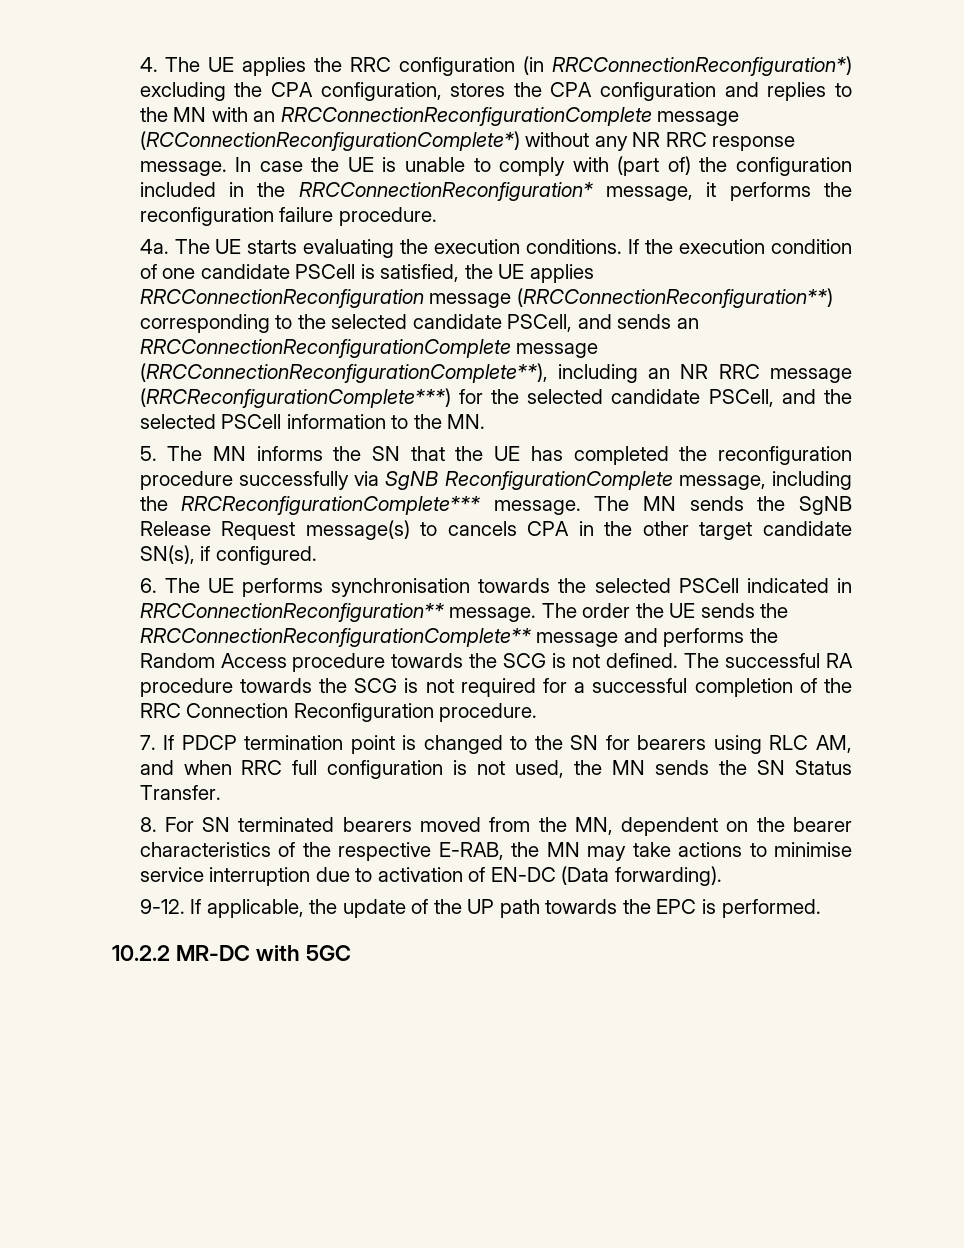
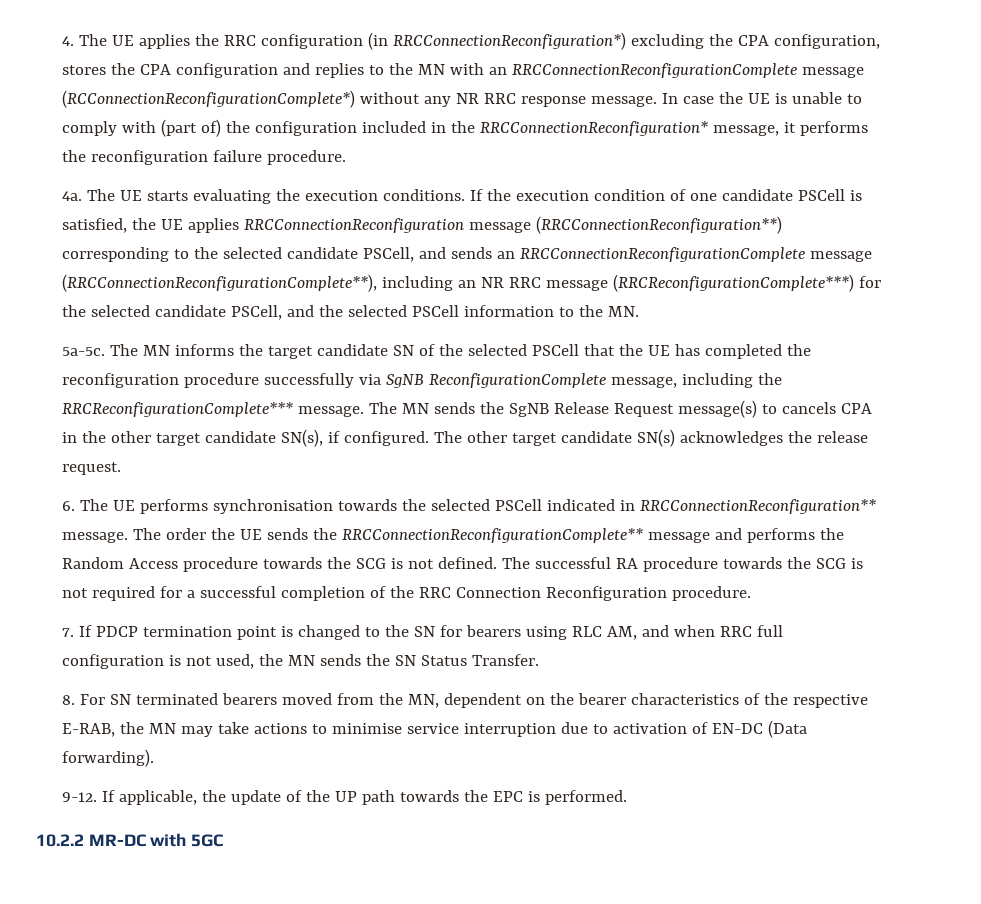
- 5. The MN informs the SN that the UE has completed the reconfiguration procedure successfully via SgNB ReconfigurationComplete message, including the RRCReconfigurationComplete*** message.
+ 5a-5c. The MN informs the target candidate SN of the selected PSCell that the UE has completed the reconfiguration procedure successfully via SgNB ReconfigurationComplete message, including the RRCReconfigurationComplete*** message.
+ The other target candidate SN(s) acknowledges the release request.

